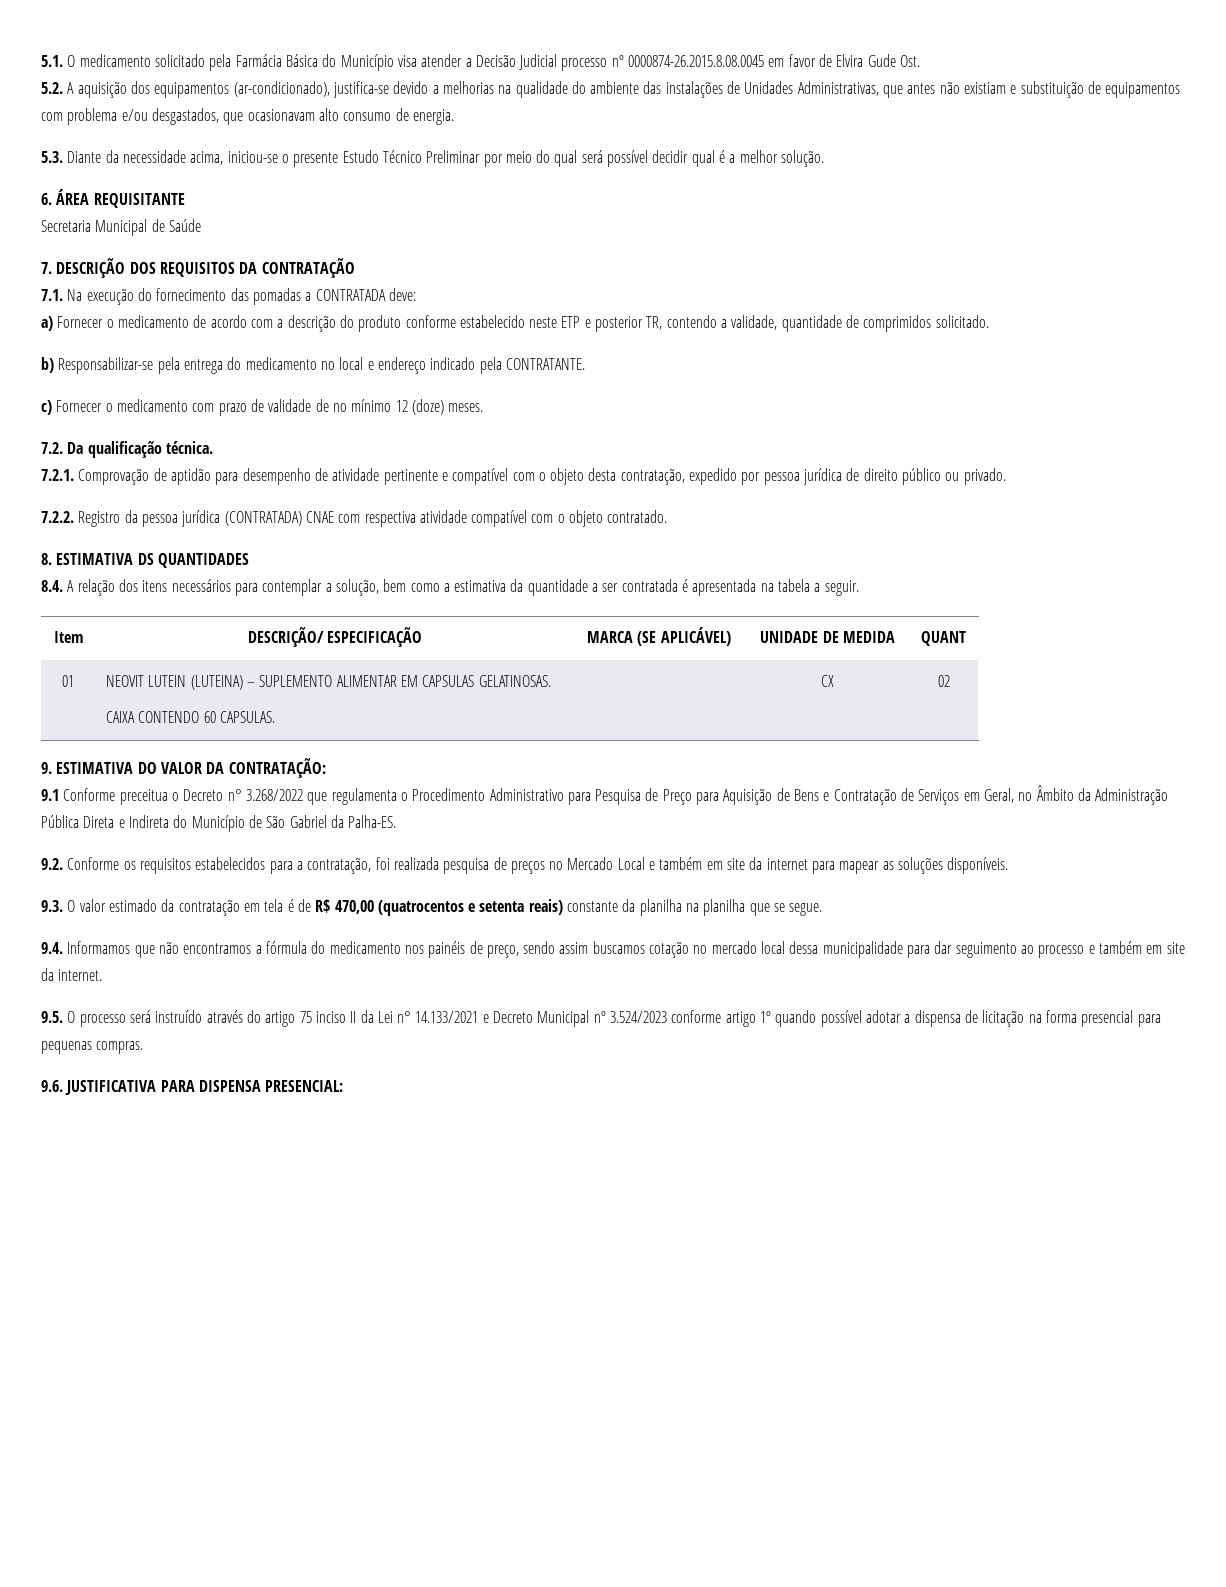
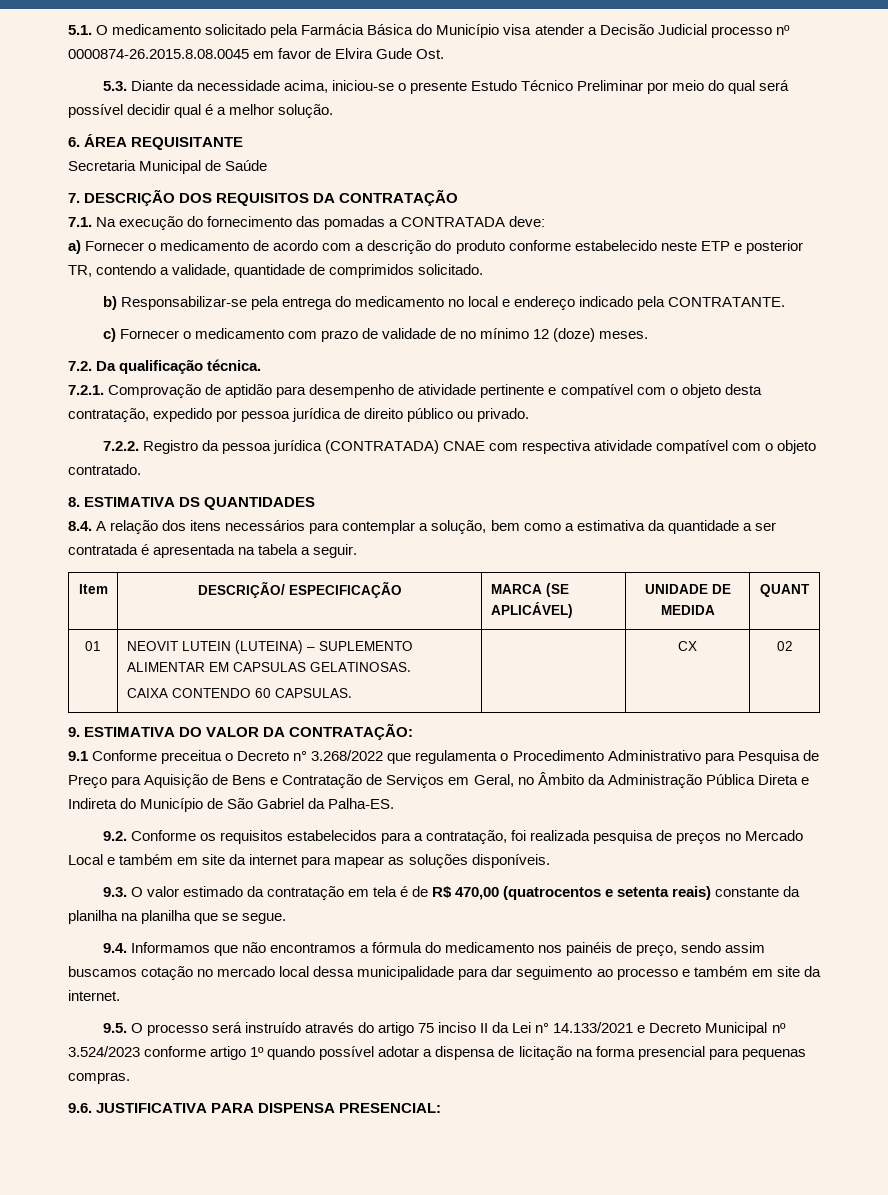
- 5.2. A aquisição dos equipamentos (ar-condicionado), justifica-se devido a melhorias na qualidade do ambiente das instalações de Unidades Administrativas, que antes não existiam e substituição de equipamentos com problema e/ou desgastados, que ocasionavam alto consumo de energia.

